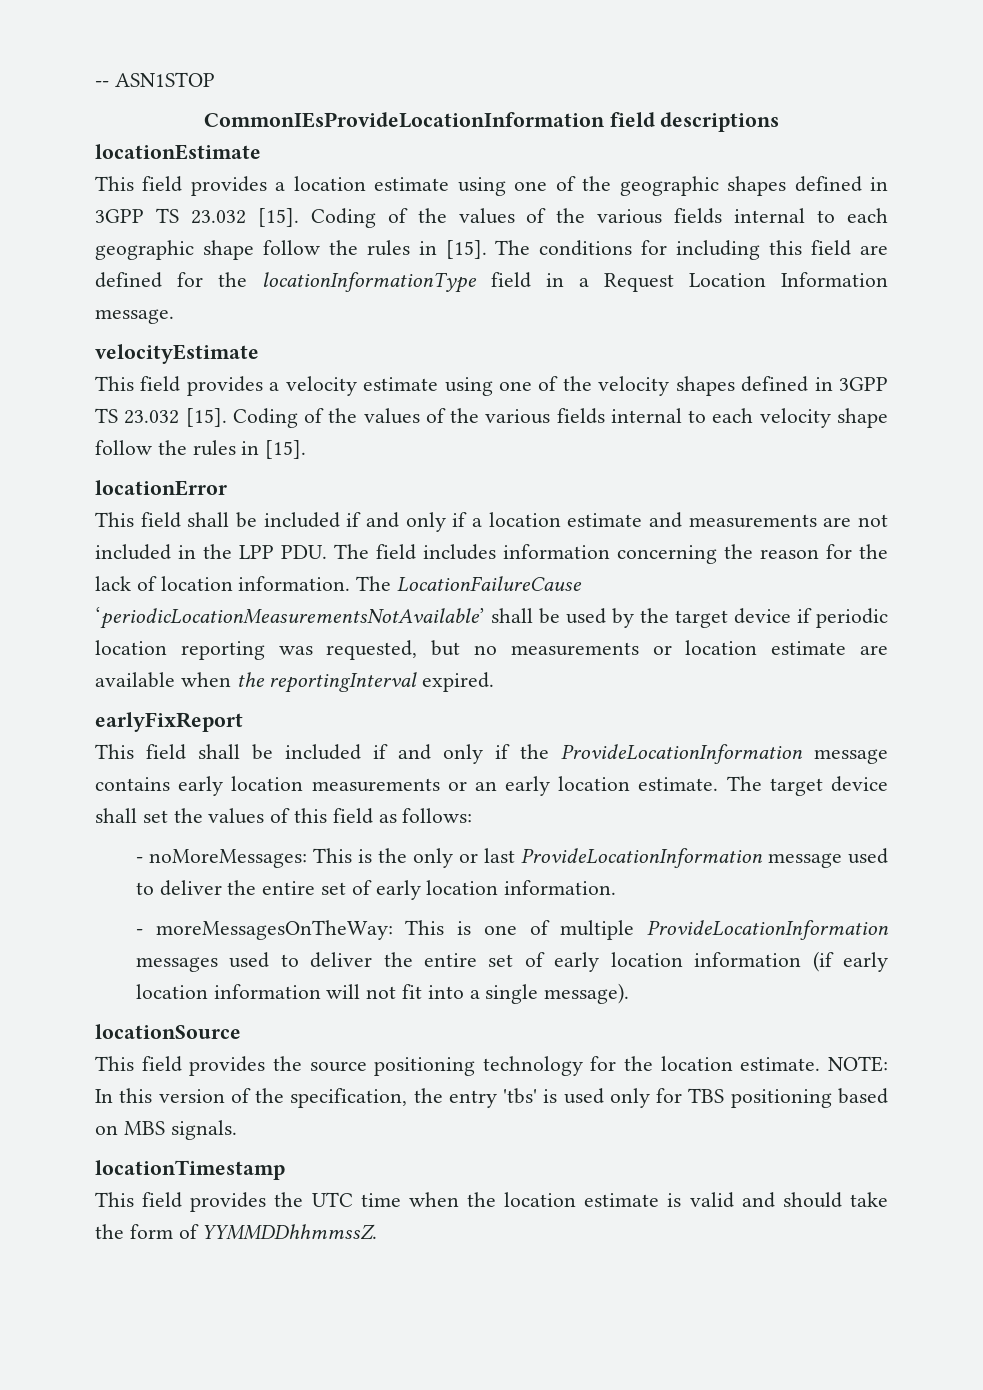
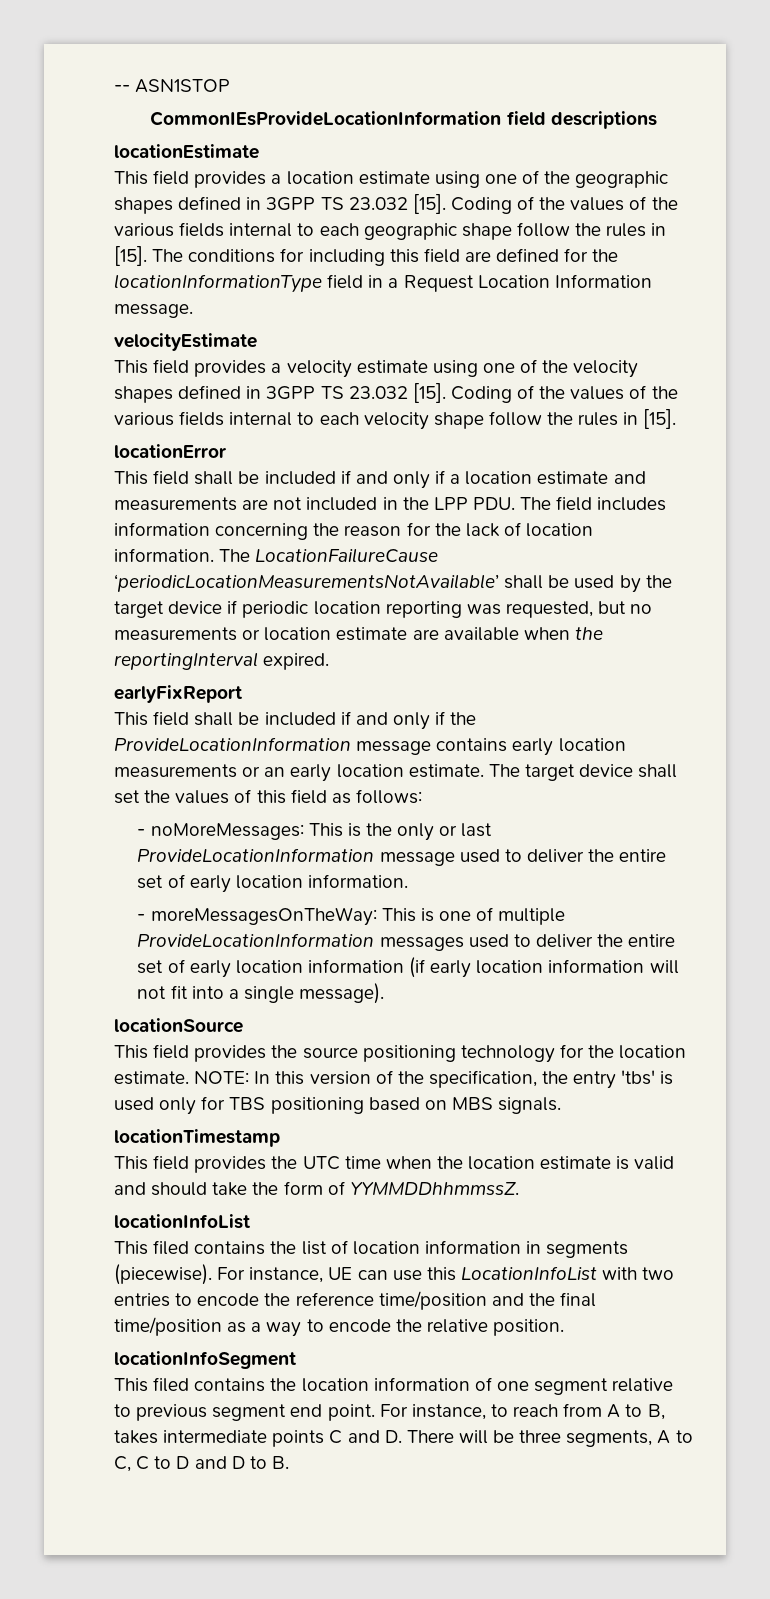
+ locationInfoList
+ This filed contains the list of location information in segments (piecewise). For instance, UE can use this LocationInfoList with two entries to encode the reference time/position and the final time/position as a way to encode the relative position.
+ locationInfoSegment
+ This filed contains the location information of one segment relative to previous segment end point. For instance, to reach from A to B, takes intermediate points C and D. There will be three segments, A to C, C to D and D to B.

